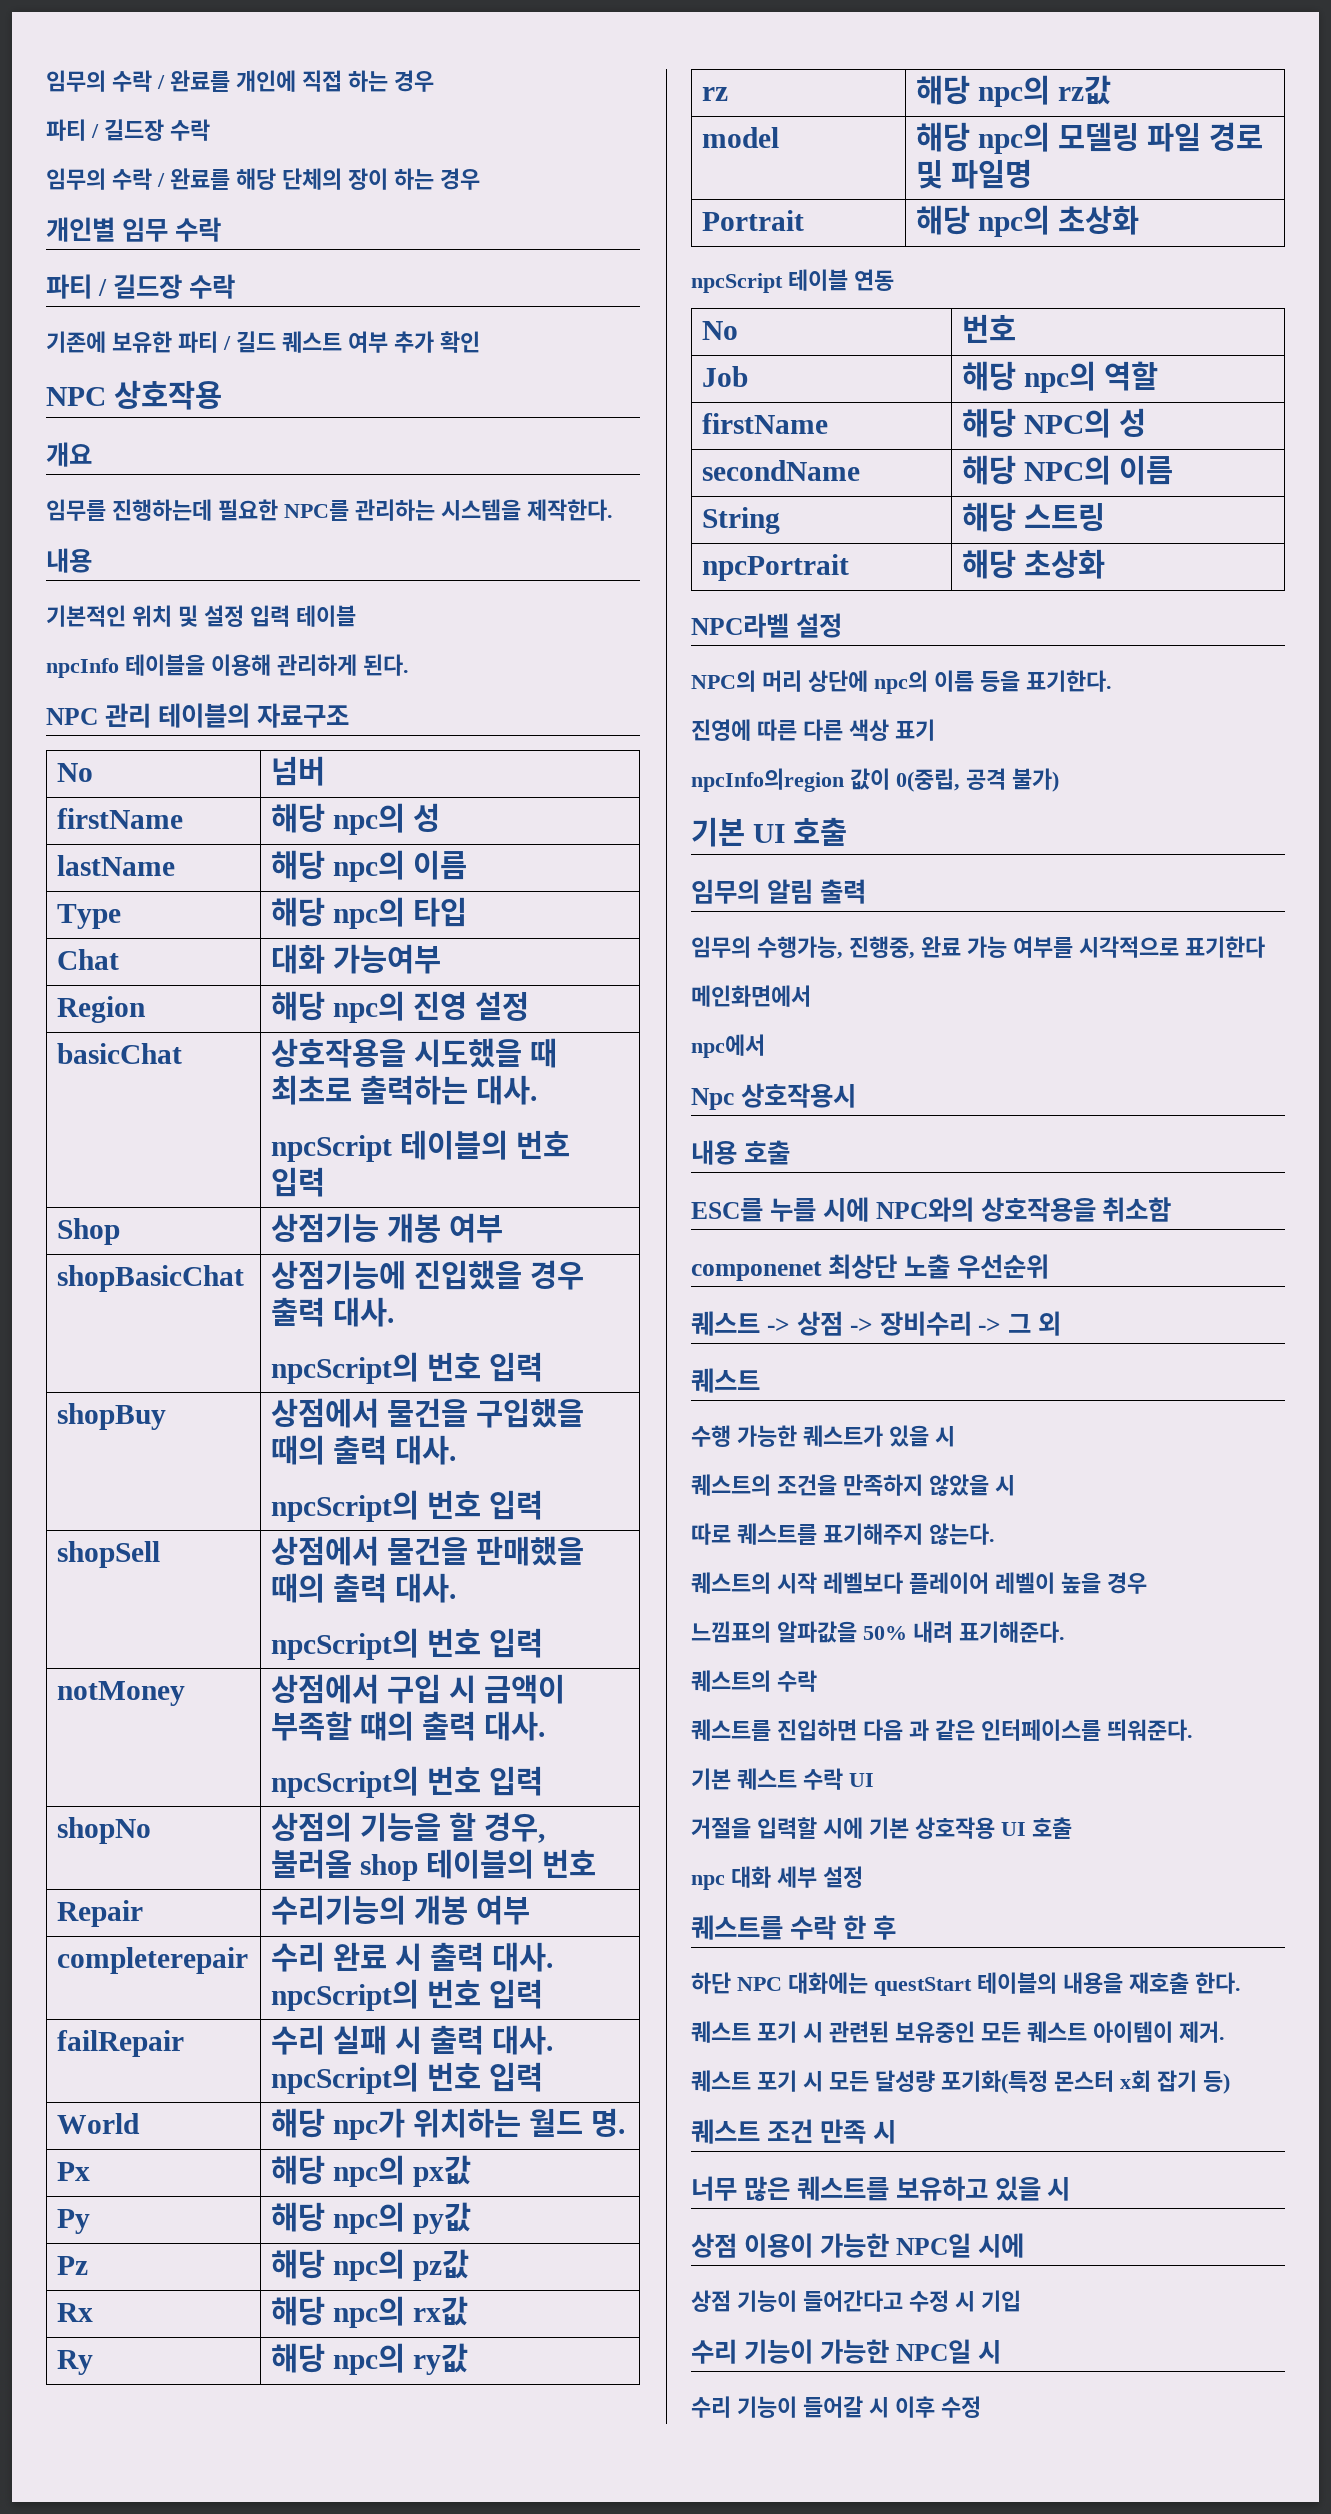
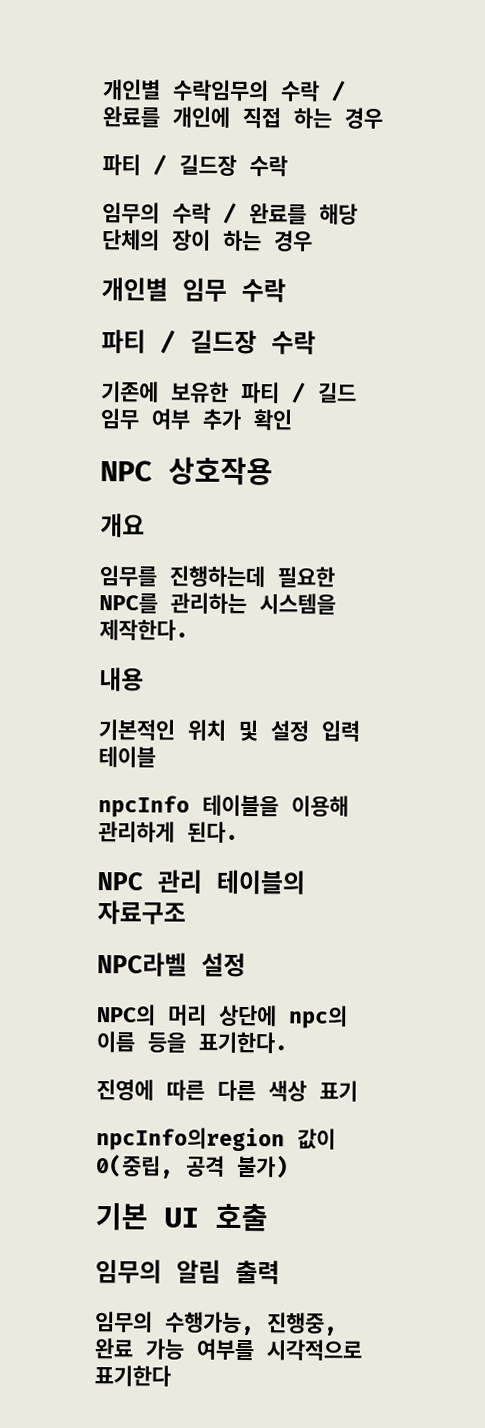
- 임무의 수락 / 완료를 개인에 직접 하는 경우
+ 개인별 수락임무의 수락 / 완료를 개인에 직접 하는 경우
- 기존에 보유한 파티 / 길드 퀘스트 여부 추가 확인
+ 기존에 보유한 파티 / 길드 임무 여부 추가 확인
- No | 넘버
- firstName | 해당 npc의 성
- lastName | 해당 npc의 이름
- Type | 해당 npc의 타입
- Chat | 대화 가능여부
- Region | 해당 npc의 진영 설정
- basicChat | 상호작용을 시도했을 때 최초로 출력하는 대사.
- npcScript 테이블의 번호 입력
- Shop | 상점기능 개봉 여부
- shopBasicChat | 상점기능에 진입했을 경우 출력 대사.
- npcScript의 번호 입력
- shopBuy | 상점에서 물건을 구입했을 때의 출력 대사.
- npcScript의 번호 입력
- shopSell | 상점에서 물건을 판매했을 때의 출력 대사.
- npcScript의 번호 입력
- notMoney | 상점에서 구입 시 금액이 부족할 떄의 출력 대사.
- npcScript의 번호 입력
- shopNo | 상점의 기능을 할 경우, 불러올 shop 테이블의 번호
- Repair | 수리기능의 개봉 여부
- completerepair | 수리 완료 시 출력 대사. npcScript의 번호 입력
- failRepair | 수리 실패 시 출력 대사. npcScript의 번호 입력
- World | 해당 npc가 위치하는 월드 명.
- Px | 해당 npc의 px값
- Py | 해당 npc의 py값
- Pz | 해당 npc의 pz값
- Rx | 해당 npc의 rx값
- Ry | 해당 npc의 ry값
- rz | 해당 npc의 rz값
- model | 해당 npc의 모델링 파일 경로 및 파일명
- Portrait | 해당 npc의 초상화
- npcScript 테이블 연동
- No | 번호
- Job | 해당 npc의 역할
- firstName | 해당 NPC의 성
- secondName | 해당 NPC의 이름
- String | 해당 스트링
- npcPortrait | 해당 초상화
- 메인화면에서
- npc에서
- Npc 상호작용시
- 내용 호출
- ESC를 누를 시에 NPC와의 상호작용을 취소함
- componenet 최상단 노출 우선순위
- 퀘스트 -> 상점 -> 장비수리 -> 그 외
- 퀘스트
- 수행 가능한 퀘스트가 있을 시
- 퀘스트의 조건을 만족하지 않았을 시
- 따로 퀘스트를 표기해주지 않는다.
- 퀘스트의 시작 레벨보다 플레이어 레벨이 높을 경우
- 느낌표의 알파값을 50% 내려 표기해준다.
- 퀘스트의 수락
- 퀘스트를 진입하면 다음 과 같은 인터페이스를 띄워준다.
- 기본 퀘스트 수락 UI
- 거절을 입력할 시에 기본 상호작용 UI 호출
- npc 대화 세부 설정
- 퀘스트를 수락 한 후
- 하단 NPC 대화에는 questStart 테이블의 내용을 재호출 한다.
- 퀘스트 포기 시 관련된 보유중인 모든 퀘스트 아이템이 제거.
- 퀘스트 포기 시 모든 달성량 포기화(특정 몬스터 x회 잡기 등)
- 퀘스트 조건 만족 시
- 너무 많은 퀘스트를 보유하고 있을 시
- 상점 이용이 가능한 NPC일 시에
- 상점 기능이 들어간다고 수정 시 기입
- 수리 기능이 가능한 NPC일 시
- 수리 기능이 들어갈 시 이후 수정

